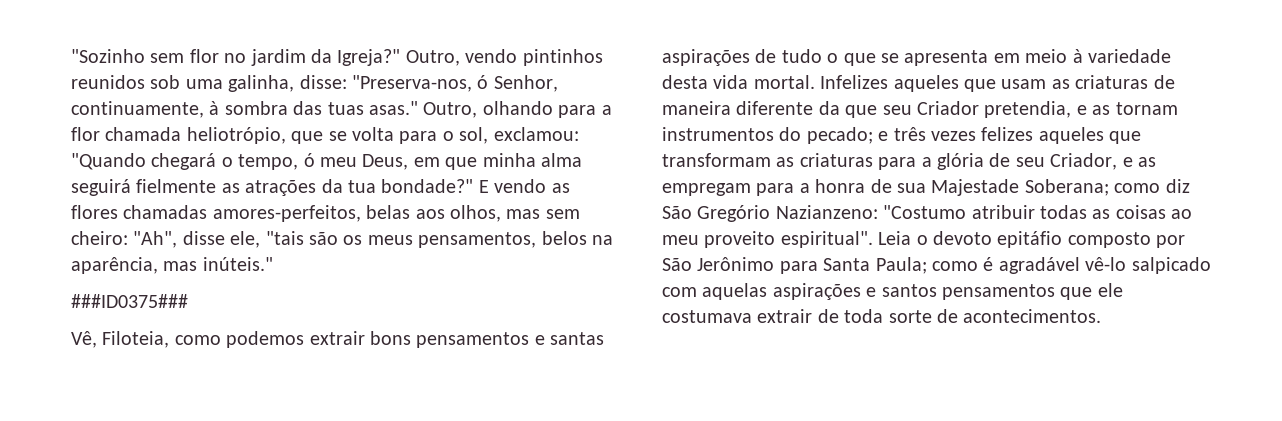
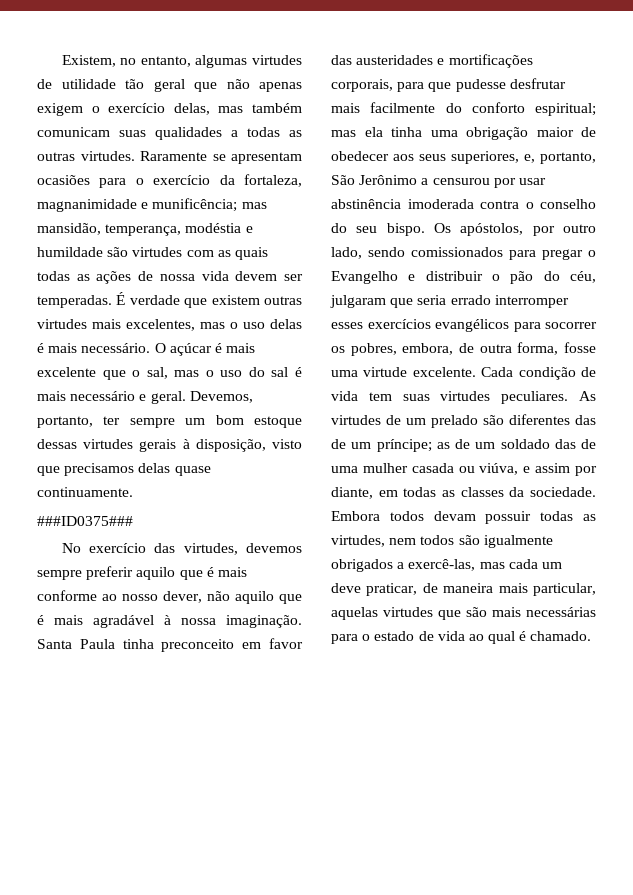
- "Sozinho sem flor no jardim da Igreja?" Outro, vendo pintinhos reunidos sob uma galinha, disse: "Preserva-nos, ó Senhor, continuamente, à sombra das tuas asas." Outro, olhando para a flor chamada heliotrópio, que se volta para o sol, exclamou: "Quando chegará o tempo, ó meu Deus, em que minha alma seguirá fielmente as atrações da tua bondade?" E vendo as flores chamadas amores-perfeitos, belas aos olhos, mas sem cheiro: "Ah", disse ele, "tais são os meus pensamentos, belos na aparência, mas inúteis."
+ Existem, no entanto, algumas virtudes de utilidade tão geral que não apenas exigem o exercício delas, mas também comunicam suas qualidades a todas as outras virtudes. Raramente se apresentam ocasiões para o exercício da fortaleza, magnanimidade e munificência; mas mansidão, temperança, modéstia e humildade são virtudes com as quais todas as ações de nossa vida devem ser temperadas. É verdade que existem outras virtudes mais excelentes, mas o uso delas é mais necessário. O açúcar é mais excelente que o sal, mas o uso do sal é mais necessário e geral. Devemos, portanto, ter sempre um bom estoque dessas virtudes gerais à disposição, visto que precisamos delas quase continuamente.
  ###ID0375###
- Vê, Filoteia, como podemos extrair bons pensamentos e santas aspirações de tudo o que se apresenta em meio à variedade desta vida mortal. Infelizes aqueles que usam as criaturas de maneira diferente da que seu Criador pretendia, e as tornam instrumentos do pecado; e três vezes felizes aqueles que transformam as criaturas para a glória de seu Criador, e as empregam para a honra de sua Majestade Soberana; como diz São Gregório Nazianzeno: "Costumo atribuir todas as coisas ao meu proveito espiritual". Leia o devoto epitáfio composto por São Jerônimo para Santa Paula; como é agradável vê-lo salpicado com aquelas aspirações e santos pensamentos que ele costumava extrair de toda sorte de acontecimentos.
+ No exercício das virtudes, devemos sempre preferir aquilo que é mais conforme ao nosso dever, não aquilo que é mais agradável à nossa imaginação. Santa Paula tinha preconceito em favor das austeridades e mortificações corporais, para que pudesse desfrutar mais facilmente do conforto espiritual; mas ela tinha uma obrigação maior de obedecer aos seus superiores, e, portanto, São Jerônimo a censurou por usar abstinência imoderada contra o conselho do seu bispo. Os apóstolos, por outro lado, sendo comissionados para pregar o Evangelho e distribuir o pão do céu, julgaram que seria errado interromper esses exercícios evangélicos para socorrer os pobres, embora, de outra forma, fosse uma virtude excelente. Cada condição de vida tem suas virtudes peculiares. As virtudes de um prelado são diferentes das de um príncipe; as de um soldado das de uma mulher casada ou viúva, e assim por diante, em todas as classes da sociedade. Embora todos devam possuir todas as virtudes, nem todos são igualmente obrigados a exercê-las, mas cada um deve praticar, de maneira mais particular, aquelas virtudes que são mais necessárias para o estado de vida ao qual é chamado.

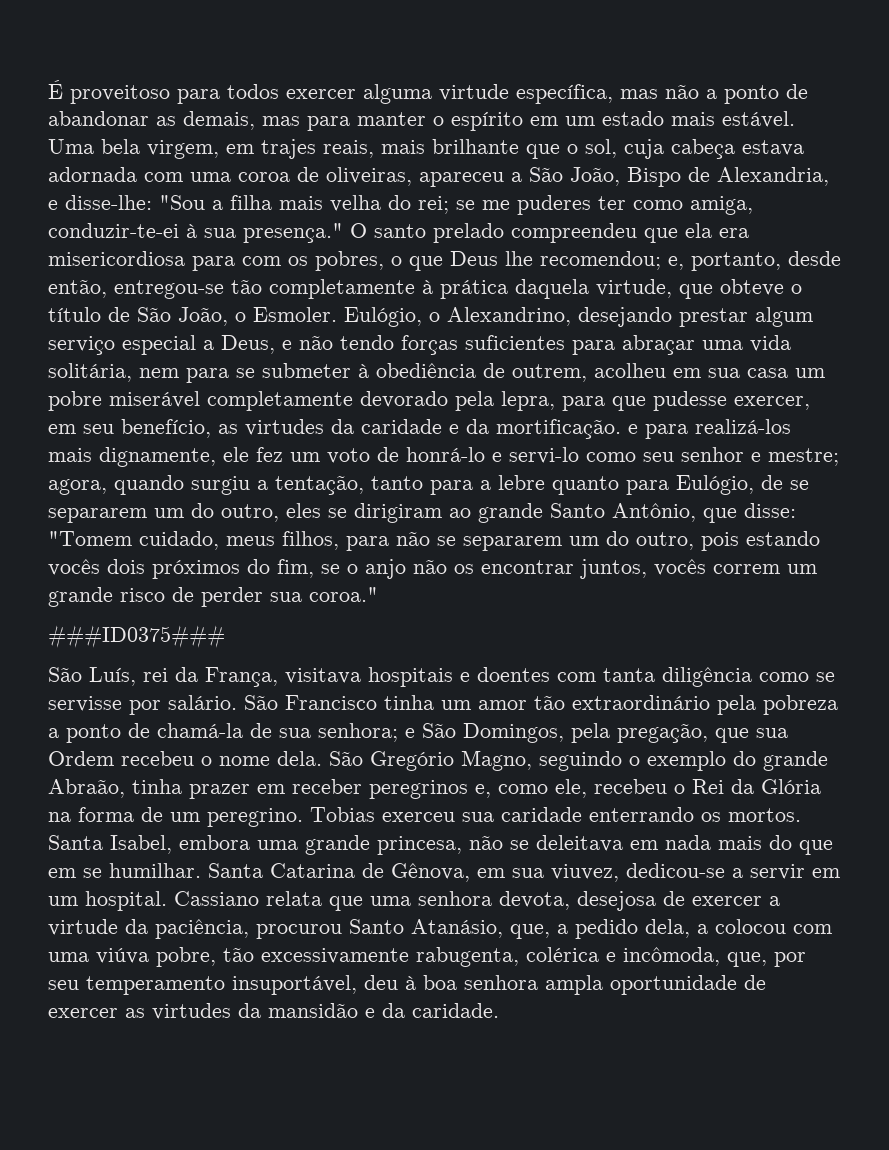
- Existem, no entanto, algumas virtudes de utilidade tão geral que não apenas exigem o exercício delas, mas também comunicam suas qualidades a todas as outras virtudes. Raramente se apresentam ocasiões para o exercício da fortaleza, magnanimidade e munificência; mas mansidão, temperança, modéstia e humildade são virtudes com as quais todas as ações de nossa vida devem ser temperadas. É verdade que existem outras virtudes mais excelentes, mas o uso delas é mais necessário. O açúcar é mais excelente que o sal, mas o uso do sal é mais necessário e geral. Devemos, portanto, ter sempre um bom estoque dessas virtudes gerais à disposição, visto que precisamos delas quase continuamente.
+ É proveitoso para todos exercer alguma virtude específica, mas não a ponto de abandonar as demais, mas para manter o espírito em um estado mais estável. Uma bela virgem, em trajes reais, mais brilhante que o sol, cuja cabeça estava adornada com uma coroa de oliveiras, apareceu a São João, Bispo de Alexandria, e disse-lhe: "Sou a filha mais velha do rei; se me puderes ter como amiga, conduzir-te-ei à sua presença." O santo prelado compreendeu que ela era misericordiosa para com os pobres, o que Deus lhe recomendou; e, portanto, desde então, entregou-se tão completamente à prática daquela virtude, que obteve o título de São João, o Esmoler. Eulógio, o Alexandrino, desejando prestar algum serviço especial a Deus, e não tendo forças suficientes para abraçar uma vida solitária, nem para se submeter à obediência de outrem, acolheu em sua casa um pobre miserável completamente devorado pela lepra, para que pudesse exercer, em seu benefício, as virtudes da caridade e da mortificação. e para realizá-los mais dignamente, ele fez um voto de honrá-lo e servi-lo como seu senhor e mestre; agora, quando surgiu a tentação, tanto para a lebre quanto para Eulógio, de se separarem um do outro, eles se dirigiram ao grande Santo Antônio, que disse: "Tomem cuidado, meus filhos, para não se separarem um do outro, pois estando vocês dois próximos do fim, se o anjo não os encontrar juntos, vocês correm um grande risco de perder sua coroa."
  ###ID0375###
- No exercício das virtudes, devemos sempre preferir aquilo que é mais conforme ao nosso dever, não aquilo que é mais agradável à nossa imaginação. Santa Paula tinha preconceito em favor das austeridades e mortificações corporais, para que pudesse desfrutar mais facilmente do conforto espiritual; mas ela tinha uma obrigação maior de obedecer aos seus superiores, e, portanto, São Jerônimo a censurou por usar abstinência imoderada contra o conselho do seu bispo. Os apóstolos, por outro lado, sendo comissionados para pregar o Evangelho e distribuir o pão do céu, julgaram que seria errado interromper esses exercícios evangélicos para socorrer os pobres, embora, de outra forma, fosse uma virtude excelente. Cada condição de vida tem suas virtudes peculiares. As virtudes de um prelado são diferentes das de um príncipe; as de um soldado das de uma mulher casada ou viúva, e assim por diante, em todas as classes da sociedade. Embora todos devam possuir todas as virtudes, nem todos são igualmente obrigados a exercê-las, mas cada um deve praticar, de maneira mais particular, aquelas virtudes que são mais necessárias para o estado de vida ao qual é chamado.
+ São Luís, rei da França, visitava hospitais e doentes com tanta diligência como se servisse por salário. São Francisco tinha um amor tão extraordinário pela pobreza a ponto de chamá-la de sua senhora; e São Domingos, pela pregação, que sua Ordem recebeu o nome dela. São Gregório Magno, seguindo o exemplo do grande Abraão, tinha prazer em receber peregrinos e, como ele, recebeu o Rei da Glória na forma de um peregrino. Tobias exerceu sua caridade enterrando os mortos. Santa Isabel, embora uma grande princesa, não se deleitava em nada mais do que em se humilhar. Santa Catarina de Gênova, em sua viuvez, dedicou-se a servir em um hospital. Cassiano relata que uma senhora devota, desejosa de exercer a virtude da paciência, procurou Santo Atanásio, que, a pedido dela, a colocou com uma viúva pobre, tão excessivamente rabugenta, colérica e incômoda, que, por seu temperamento insuportável, deu à boa senhora ampla oportunidade de exercer as virtudes da mansidão e da caridade.

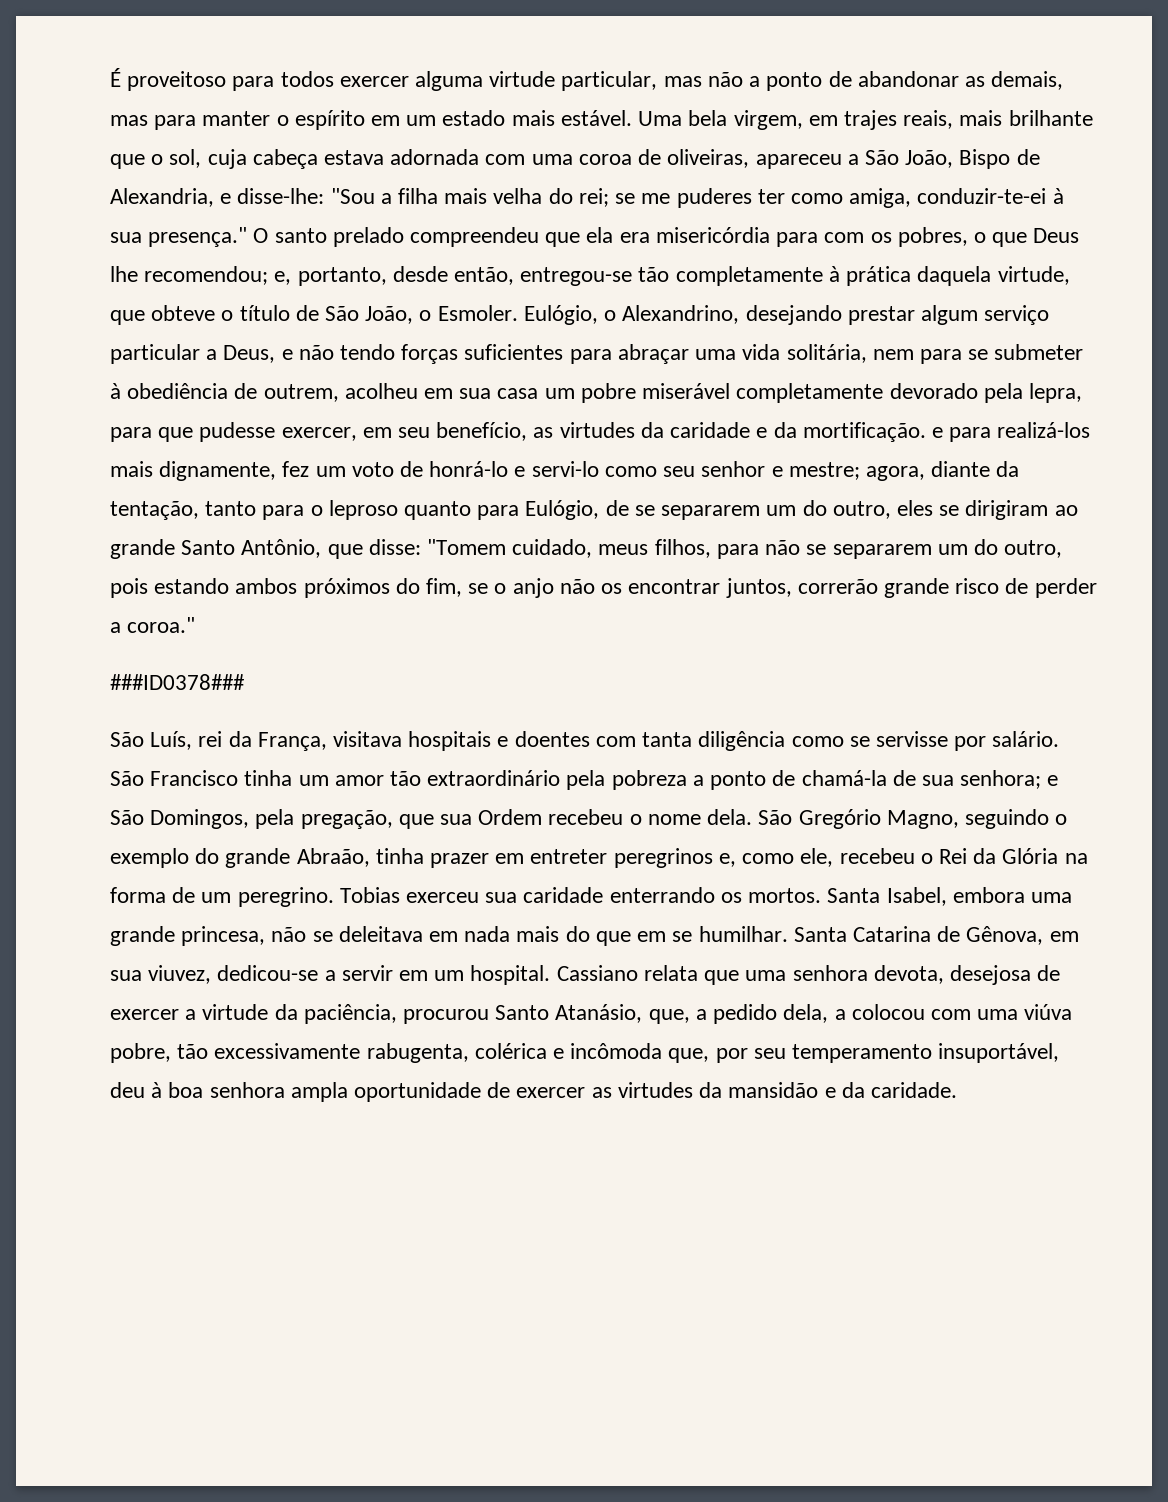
- É proveitoso para todos exercer alguma virtude específica, mas não a ponto de abandonar as demais, mas para manter o espírito em um estado mais estável.
+ É proveitoso para todos exercer alguma virtude particular, mas não a ponto de abandonar as demais, mas para manter o espírito em um estado mais estável.
- O santo prelado compreendeu que ela era misericordiosa para com os pobres, o que Deus lhe recomendou; e, portanto, desde então, entregou-se tão completamente à prática daquela virtude, que obteve o título de São João, o Esmoler.
+ O santo prelado compreendeu que ela era misericórdia para com os pobres, o que Deus lhe recomendou; e, portanto, desde então, entregou-se tão completamente à prática daquela virtude, que obteve o título de São João, o Esmoler.
- Eulógio, o Alexandrino, desejando prestar algum serviço especial a Deus, e não tendo forças suficientes para abraçar uma vida solitária, nem para se submeter à obediência de outrem, acolheu em sua casa um pobre miserável completamente devorado pela lepra, para que pudesse exercer, em seu benefício, as virtudes da caridade e da mortificação. e para realizá-los mais dignamente, ele fez um voto de honrá-lo e servi-lo como seu senhor e mestre;
+ Eulógio, o Alexandrino, desejando prestar algum serviço particular a Deus, e não tendo forças suficientes para abraçar uma vida solitária, nem para se submeter à obediência de outrem, acolheu em sua casa um pobre miserável completamente devorado pela lepra, para que pudesse exercer, em seu benefício, as virtudes da caridade e da mortificação. e para realizá-los mais dignamente, fez um voto de honrá-lo e servi-lo como seu senhor e mestre;
- agora, quando surgiu a tentação, tanto para a lebre quanto para Eulógio, de se separarem um do outro, eles se dirigiram ao grande Santo Antônio, que disse:
+ agora, diante da tentação, tanto para o leproso quanto para Eulógio, de se separarem um do outro, eles se dirigiram ao grande Santo Antônio, que disse:
- "Tomem cuidado, meus filhos, para não se separarem um do outro, pois estando vocês dois próximos do fim, se o anjo não os encontrar juntos, vocês correm um grande risco de perder sua coroa."
+ "Tomem cuidado, meus filhos, para não se separarem um do outro, pois estando ambos próximos do fim, se o anjo não os encontrar juntos, correrão grande risco de perder a coroa."
- ###ID0375###
+ ###ID0378###
- São Gregório Magno, seguindo o exemplo do grande Abraão, tinha prazer em receber peregrinos e, como ele, recebeu o Rei da Glória na forma de um peregrino.
+ São Gregório Magno, seguindo o exemplo do grande Abraão, tinha prazer em entreter peregrinos e, como ele, recebeu o Rei da Glória na forma de um peregrino.
- Cassiano relata que uma senhora devota, desejosa de exercer a virtude da paciência, procurou Santo Atanásio, que, a pedido dela, a colocou com uma viúva pobre, tão excessivamente rabugenta, colérica e incômoda, que, por seu temperamento insuportável, deu à boa senhora ampla oportunidade de exercer as virtudes da mansidão e da caridade.
+ Cassiano relata que uma senhora devota, desejosa de exercer a virtude da paciência, procurou Santo Atanásio, que, a pedido dela, a colocou com uma viúva pobre, tão excessivamente rabugenta, colérica e incômoda que, por seu temperamento insuportável, deu à boa senhora ampla oportunidade de exercer as virtudes da mansidão e da caridade.

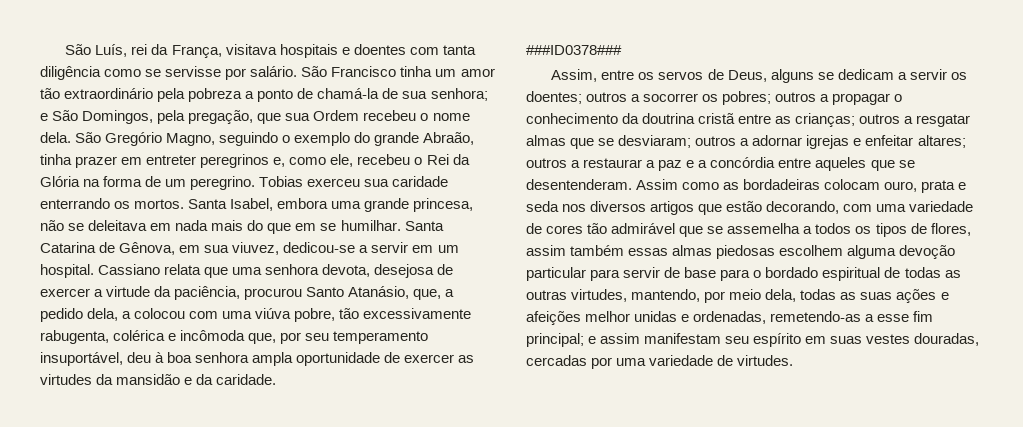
- É proveitoso para todos exercer alguma virtude particular, mas não a ponto de abandonar as demais, mas para manter o espírito em um estado mais estável. Uma bela virgem, em trajes reais, mais brilhante que o sol, cuja cabeça estava adornada com uma coroa de oliveiras, apareceu a São João, Bispo de Alexandria, e disse-lhe: "Sou a filha mais velha do rei; se me puderes ter como amiga, conduzir-te-ei à sua presença." O santo prelado compreendeu que ela era misericórdia para com os pobres, o que Deus lhe recomendou; e, portanto, desde então, entregou-se tão completamente à prática daquela virtude, que obteve o título de São João, o Esmoler. Eulógio, o Alexandrino, desejando prestar algum serviço particular a Deus, e não tendo forças suficientes para abraçar uma vida solitária, nem para se submeter à obediência de outrem, acolheu em sua casa um pobre miserável completamente devorado pela lepra, para que pudesse exercer, em seu benefício, as virtudes da caridade e da mortificação. e para realizá-los mais dignamente, fez um voto de honrá-lo e servi-lo como seu senhor e mestre; agora, diante da tentação, tanto para o leproso quanto para Eulógio, de se separarem um do outro, eles se dirigiram ao grande Santo Antônio, que disse: "Tomem cuidado, meus filhos, para não se separarem um do outro, pois estando ambos próximos do fim, se o anjo não os encontrar juntos, correrão grande risco de perder a coroa."
- ###ID0378###
+ ###ID0378###
+ Assim, entre os servos de Deus, alguns se dedicam a servir os doentes; outros a socorrer os pobres; outros a propagar o conhecimento da doutrina cristã entre as crianças; outros a resgatar almas que se desviaram; outros a adornar igrejas e enfeitar altares; outros a restaurar a paz e a concórdia entre aqueles que se desentenderam. Assim como as bordadeiras colocam ouro, prata e seda nos diversos artigos que estão decorando, com uma variedade de cores tão admirável que se assemelha a todos os tipos de flores, assim também essas almas piedosas escolhem alguma devoção particular para servir de base para o bordado espiritual de todas as outras virtudes, mantendo, por meio dela, todas as suas ações e afeições melhor unidas e ordenadas, remetendo-as a esse fim principal; e assim manifestam seu espírito em suas vestes douradas, cercadas por uma variedade de virtudes.

